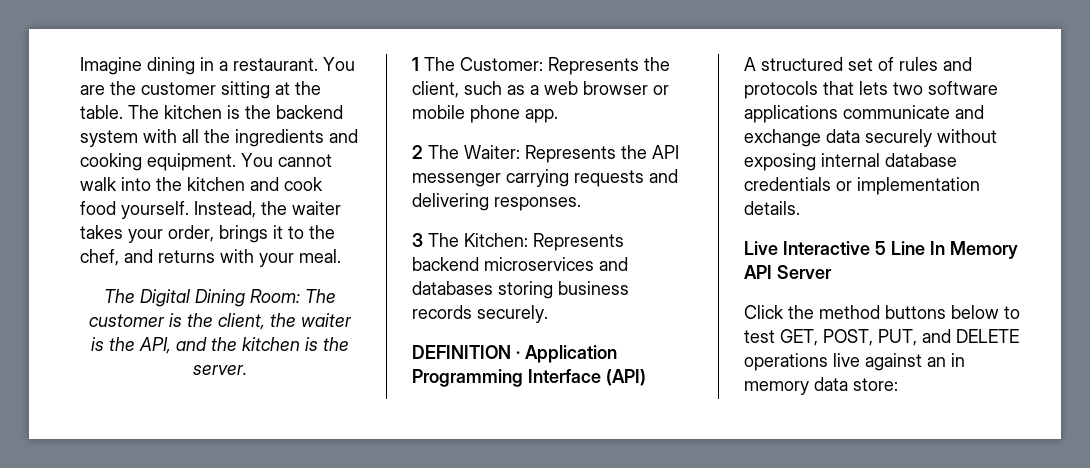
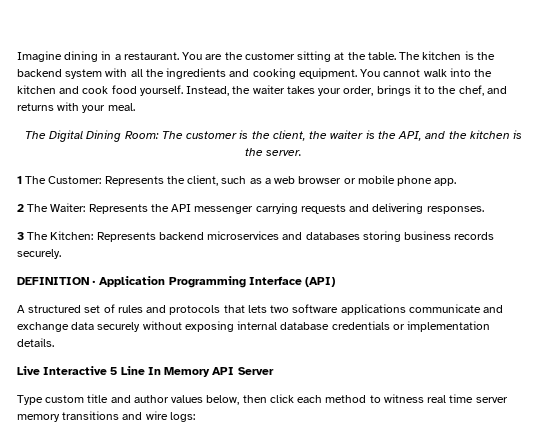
- Click the method buttons below to test GET, POST, PUT, and DELETE operations live against an in memory data store:
+ Type custom title and author values below, then click each method to witness real time server memory transitions and wire logs:

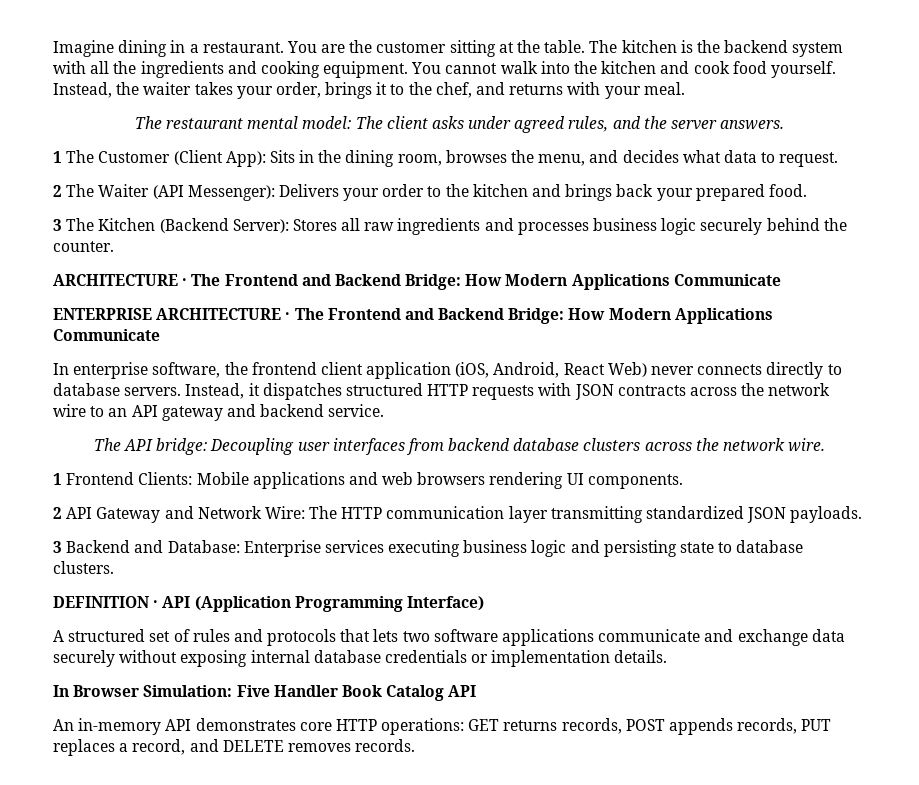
- The Digital Dining Room: The customer is the client, the waiter is the API, and the kitchen is the server.
- 1 The Customer: Represents the client, such as a web browser or mobile phone app.
- 2 The Waiter: Represents the API messenger carrying requests and delivering responses.
- 3 The Kitchen: Represents backend microservices and databases storing business records securely.
- DEFINITION · Application Programming Interface (API)
+ The restaurant mental model: The client asks under agreed rules, and the server answers.
+ 1 The Customer (Client App): Sits in the dining room, browses the menu, and decides what data to request.
+ 2 The Waiter (API Messenger): Delivers your order to the kitchen and brings back your prepared food.
+ 3 The Kitchen (Backend Server): Stores all raw ingredients and processes business logic securely behind the counter.
+ ARCHITECTURE · The Frontend and Backend Bridge: How Modern Applications Communicate
+ ENTERPRISE ARCHITECTURE · The Frontend and Backend Bridge: How Modern Applications Communicate
+ In enterprise software, the frontend client application (iOS, Android, React Web) never connects directly to database servers. Instead, it dispatches structured HTTP requests with JSON contracts across the network wire to an API gateway and backend service.
+ The API bridge: Decoupling user interfaces from backend database clusters across the network wire.
+ 1 Frontend Clients: Mobile applications and web browsers rendering UI components.
+ 2 API Gateway and Network Wire: The HTTP communication layer transmitting standardized JSON payloads.
+ 3 Backend and Database: Enterprise services executing business logic and persisting state to database clusters.
+ DEFINITION · API (Application Programming Interface)
- Live Interactive 5 Line In Memory API Server
- Type custom title and author values below, then click each method to witness real time server memory transitions and wire logs:
+ In Browser Simulation: Five Handler Book Catalog API
+ An in-memory API demonstrates core HTTP operations: GET returns records, POST appends records, PUT replaces a record, and DELETE removes records.

